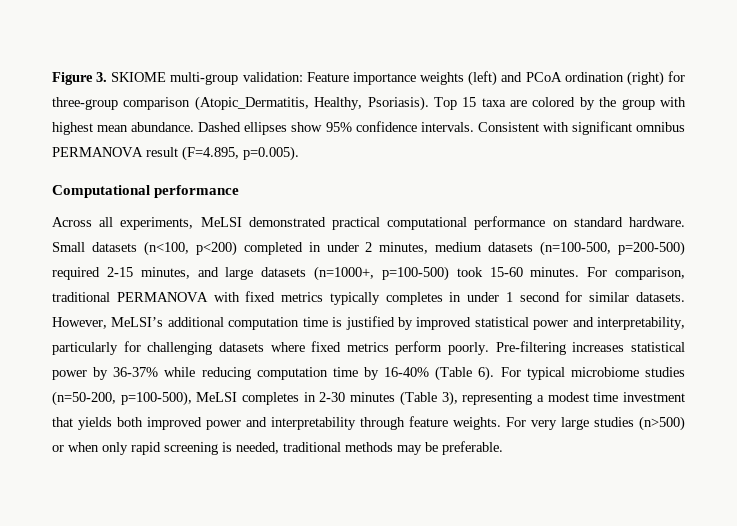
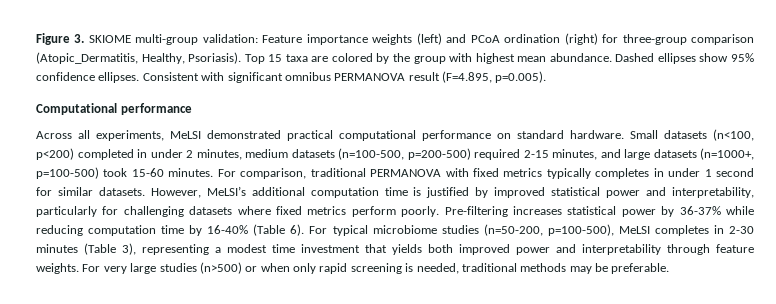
- Dashed ellipses show 95% confidence intervals.
+ Dashed ellipses show 95% confidence ellipses.

